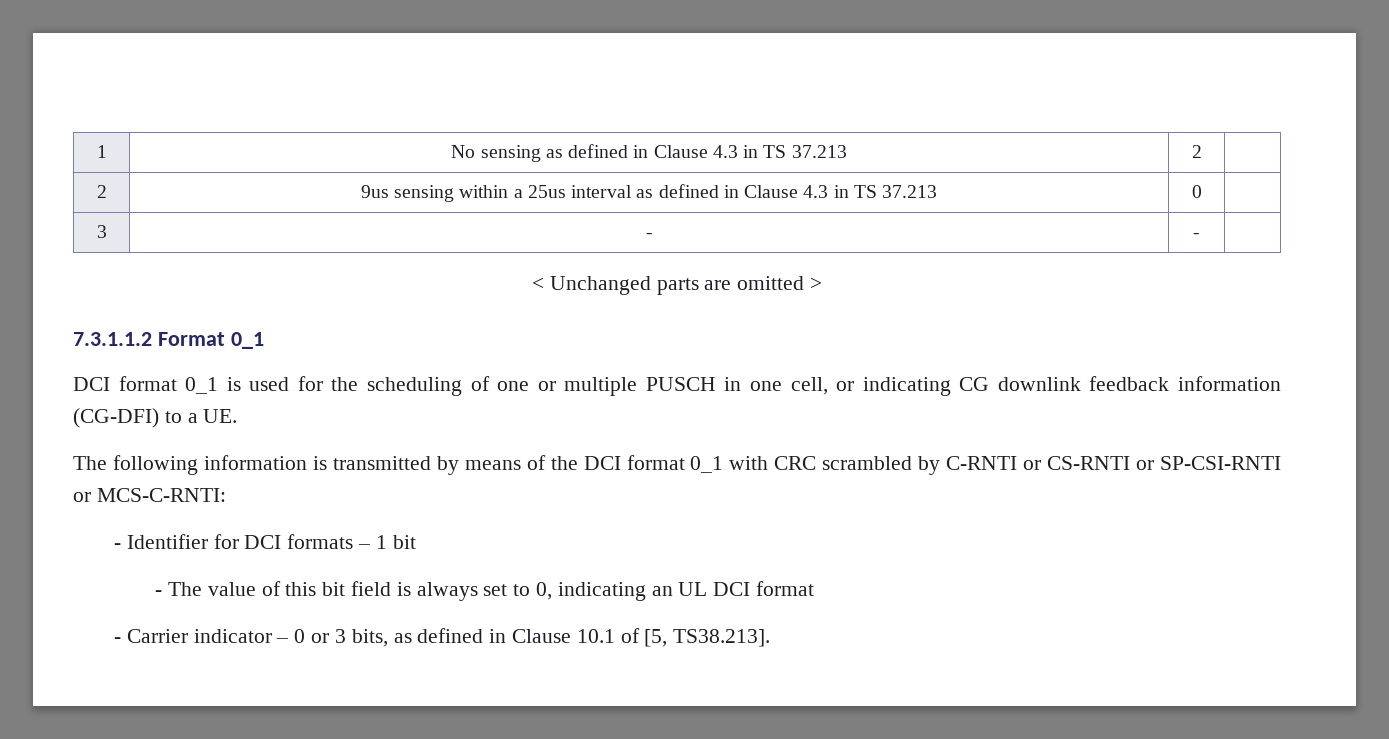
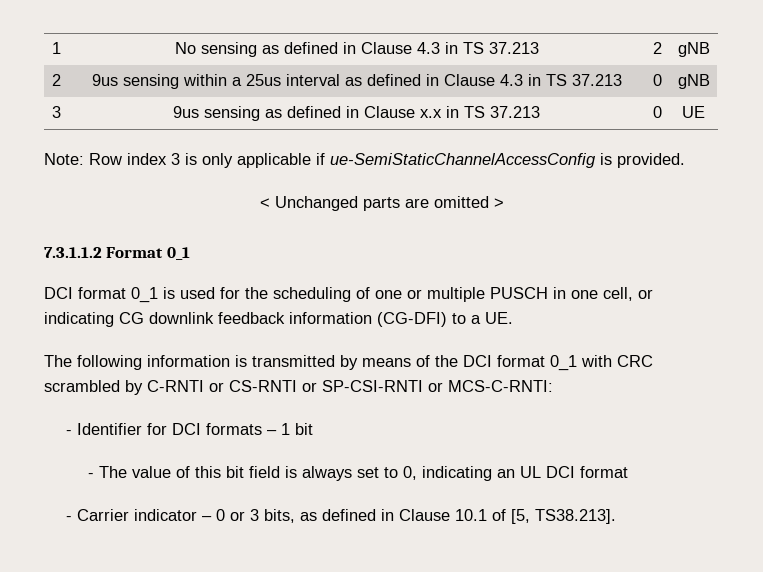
- 1 | No sensing as defined in Clause 4.3 in TS 37.213 | 2 |
+ 1 | No sensing as defined in Clause 4.3 in TS 37.213 | 2 | gNB
- 2 | 9us sensing within a 25us interval as defined in Clause 4.3 in TS 37.213 | 0 |
+ 2 | 9us sensing within a 25us interval as defined in Clause 4.3 in TS 37.213 | 0 | gNB
- 3 | - | - |
+ 3 | 9us sensing as defined in Clause x.x in TS 37.213 | 0 | UE
+ Note: Row index 3 is only applicable if ue-SemiStaticChannelAccessConfig is provided.

